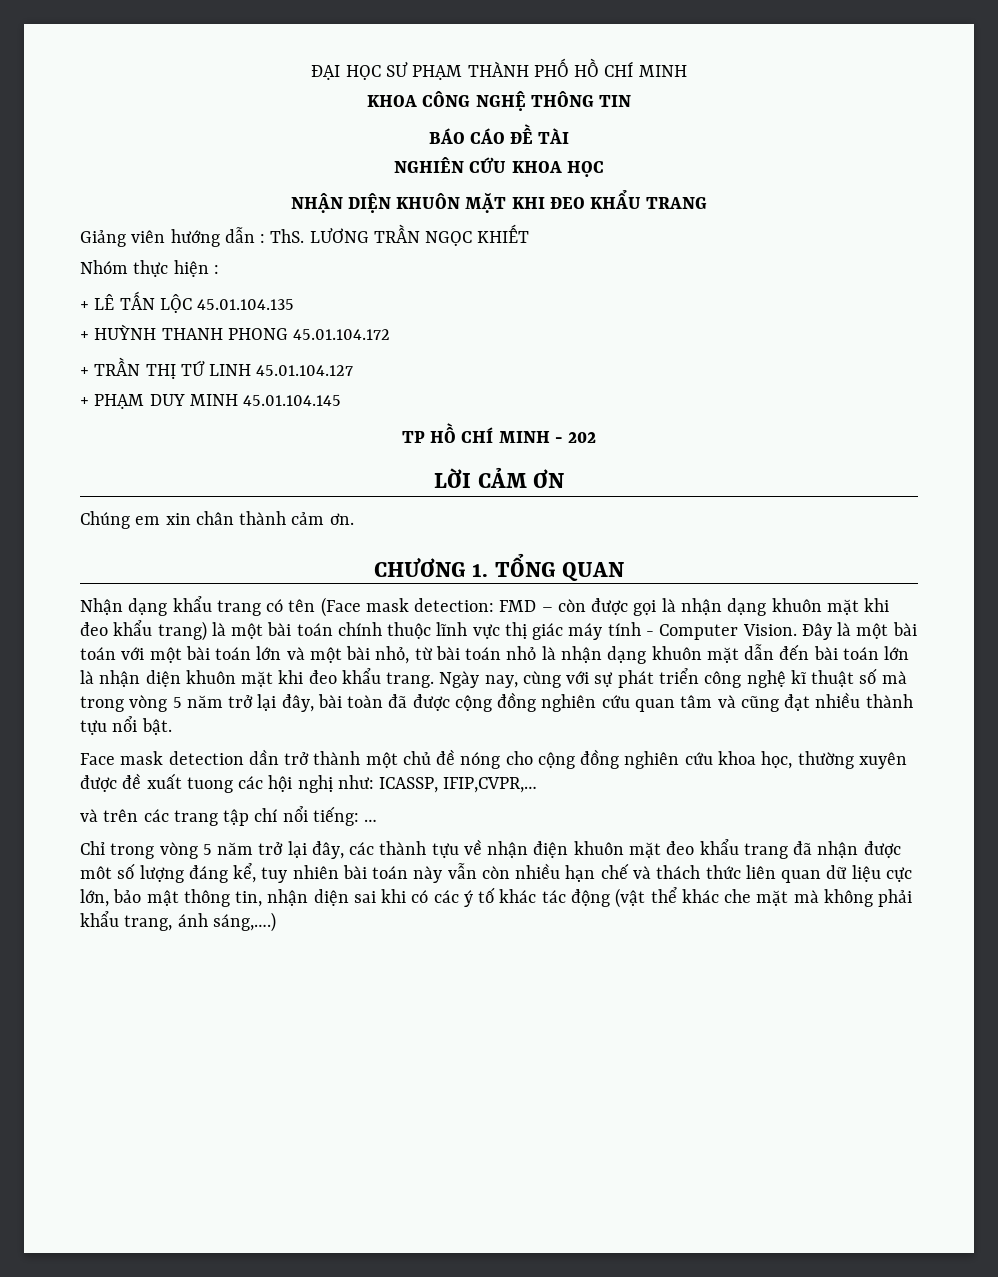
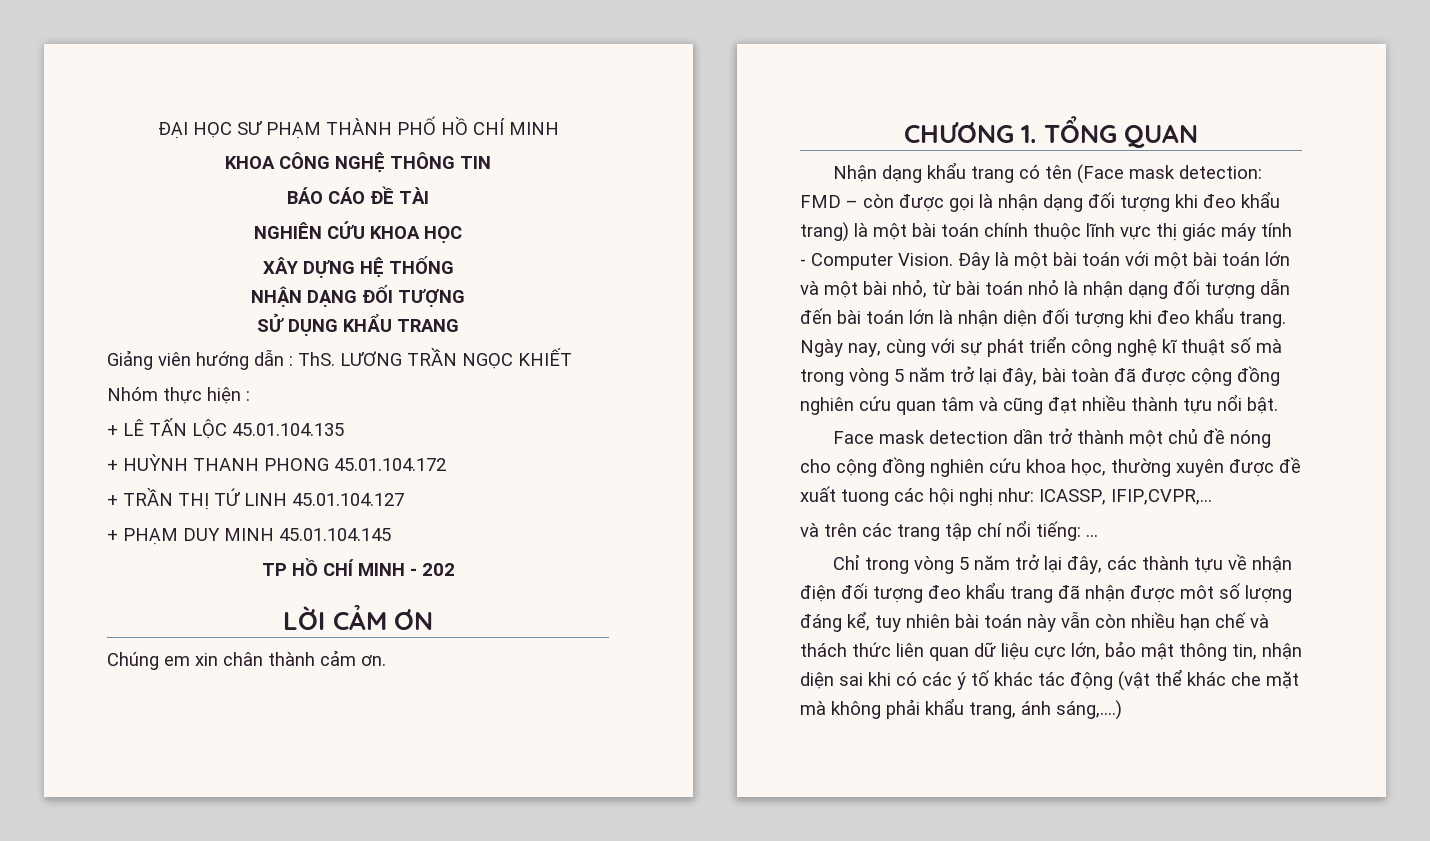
- NHẬN DIỆN KHUÔN MẶT KHI ĐEO KHẨU TRANG
+ XÂY DỰNG HỆ THỐNG
+ NHẬN DẠNG ĐỐI TƯỢNG
+ SỬ DỤNG KHẨU TRANG
- Nhận dạng khẩu trang có tên (Face mask detection: FMD – còn được gọi là nhận dạng khuôn mặt khi đeo khẩu trang) là một bài toán chính thuộc lĩnh vực thị giác máy tính - Computer Vision.
+ Nhận dạng khẩu trang có tên (Face mask detection: FMD – còn được gọi là nhận dạng đối tượng khi đeo khẩu trang) là một bài toán chính thuộc lĩnh vực thị giác máy tính - Computer Vision.
- Đây là một bài toán với một bài toán lớn và một bài nhỏ, từ bài toán nhỏ là nhận dạng khuôn mặt dẫn đến bài toán lớn là nhận diện khuôn mặt khi đeo khẩu trang.
+ Đây là một bài toán với một bài toán lớn và một bài nhỏ, từ bài toán nhỏ là nhận dạng đối tượng dẫn đến bài toán lớn là nhận diện đối tượng khi đeo khẩu trang.
- Chỉ trong vòng 5 năm trở lại đây, các thành tựu về nhận điện khuôn mặt đeo khẩu trang đã nhận được môt số lượng đáng kể, tuy nhiên bài toán này vẫn còn nhiều hạn chế và thách thức liên quan dữ liệu cực lớn, bảo mật thông tin, nhận diện sai khi có các ý tố khác tác động (vật thể khác che mặt mà không phải khẩu trang, ánh sáng,….)
+ Chỉ trong vòng 5 năm trở lại đây, các thành tựu về nhận điện đối tượng đeo khẩu trang đã nhận được môt số lượng đáng kể, tuy nhiên bài toán này vẫn còn nhiều hạn chế và thách thức liên quan dữ liệu cực lớn, bảo mật thông tin, nhận diện sai khi có các ý tố khác tác động (vật thể khác che mặt mà không phải khẩu trang, ánh sáng,….)

